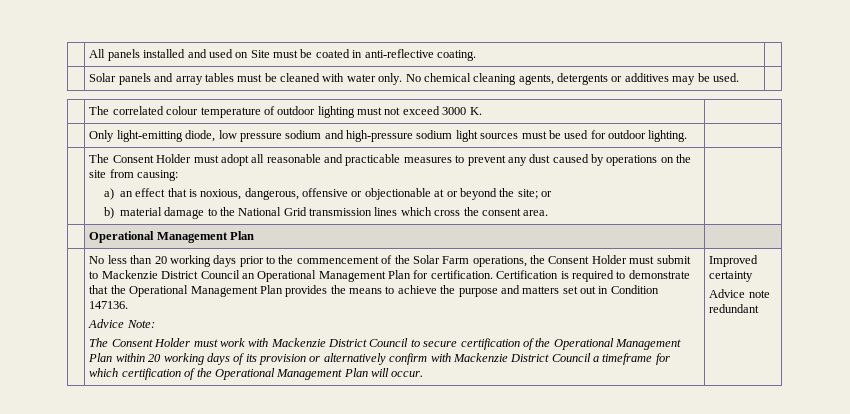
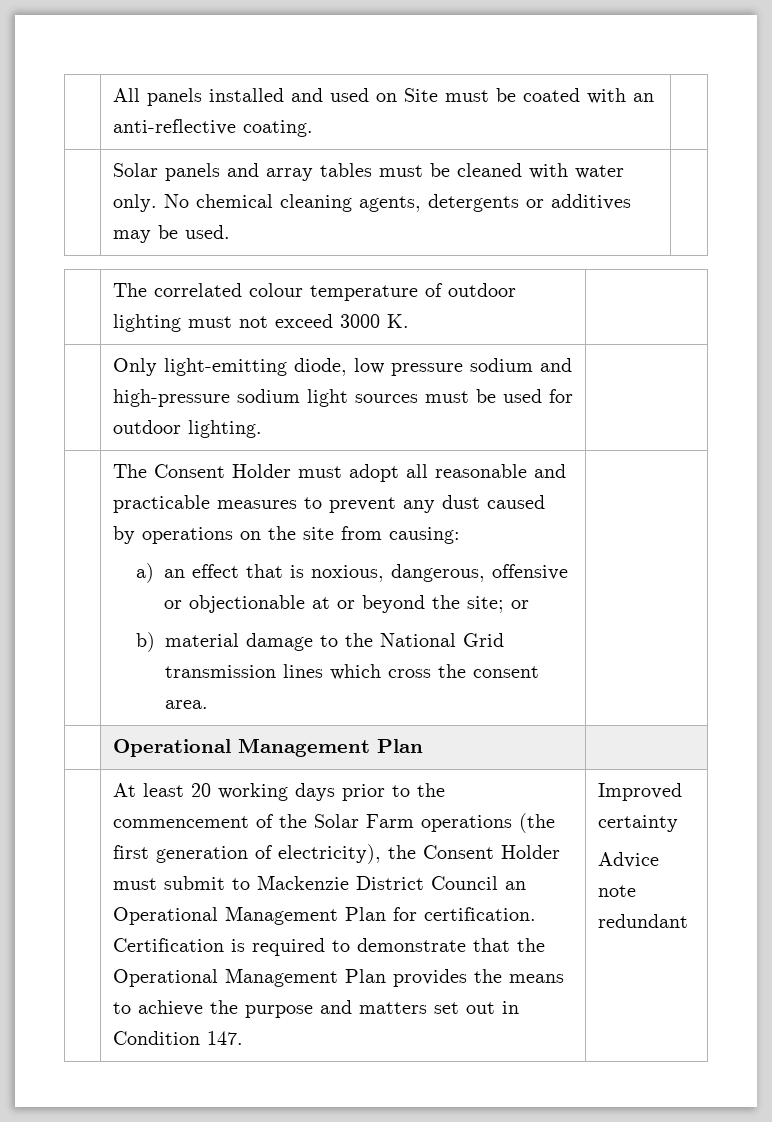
- | All panels installed and used on Site must be coated in anti-reflective coating. |
+ | All panels installed and used on Site must be coated with an anti-reflective coating. |
- No less than 20 working days prior to the commencement of the Solar Farm operations, the Consent Holder must submit to Mackenzie District Council an Operational Management Plan for certification.
+ At least 20 working days prior to the commencement of the Solar Farm operations (the first generation of electricity), the Consent Holder must submit to Mackenzie District Council an Operational Management Plan for certification.
- Certification is required to demonstrate that the Operational Management Plan provides the means to achieve the purpose and matters set out in Condition 147136.
- Advice Note:
- The Consent Holder must work with Mackenzie District Council to secure certification of the Operational Management Plan within 20 working days of its provision or alternatively confirm with Mackenzie District Council a timeframe for which certification of the Operational Management Plan will occur.
+ Certification is required to demonstrate that the Operational Management Plan provides the means to achieve the purpose and matters set out in Condition 147.

